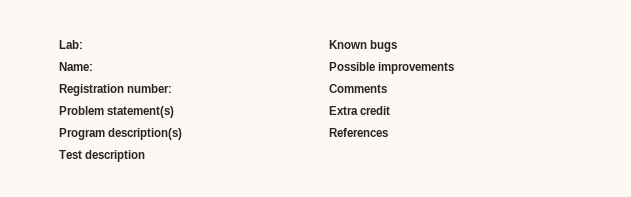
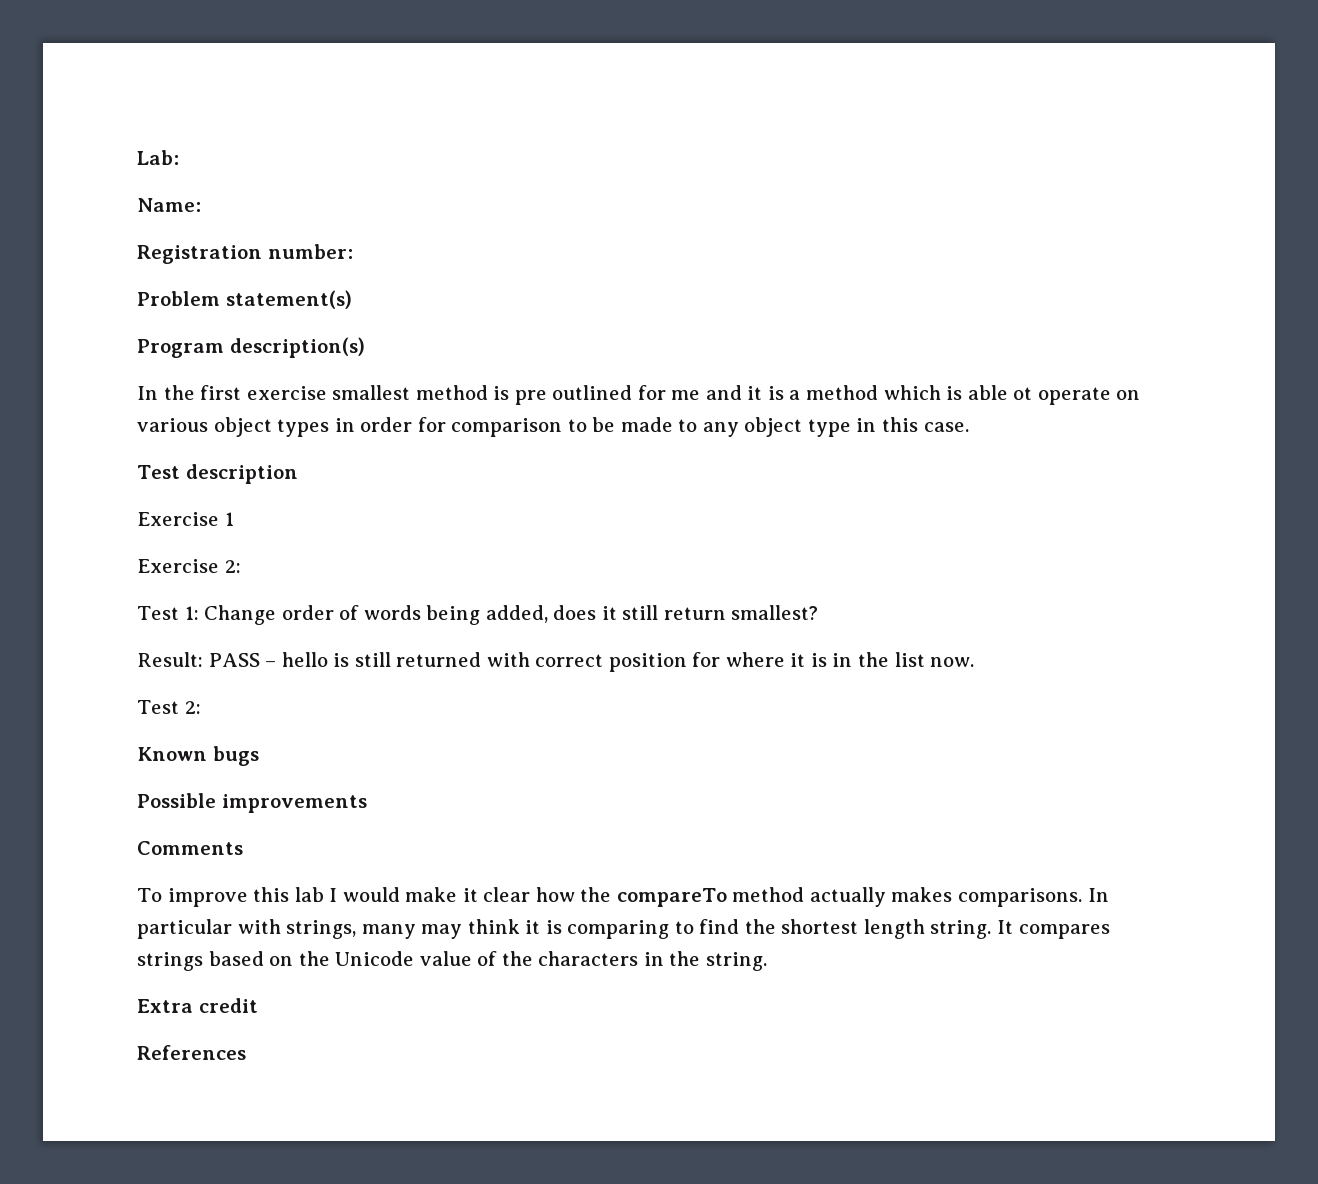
+ In the first exercise smallest method is pre outlined for me and it is a method which is able ot operate on various object types in order for comparison to be made to any object type in this case.
  Test description
+ Exercise 1
+ Exercise 2:
+ Test 1: Change order of words being added, does it still return smallest?
+ Result: PASS – hello is still returned with correct position for where it is in the list now.
+ Test 2:
+ To improve this lab I would make it clear how the compareTo method actually makes comparisons. In particular with strings, many may think it is comparing to find the shortest length string. It compares strings based on the Unicode value of the characters in the string.

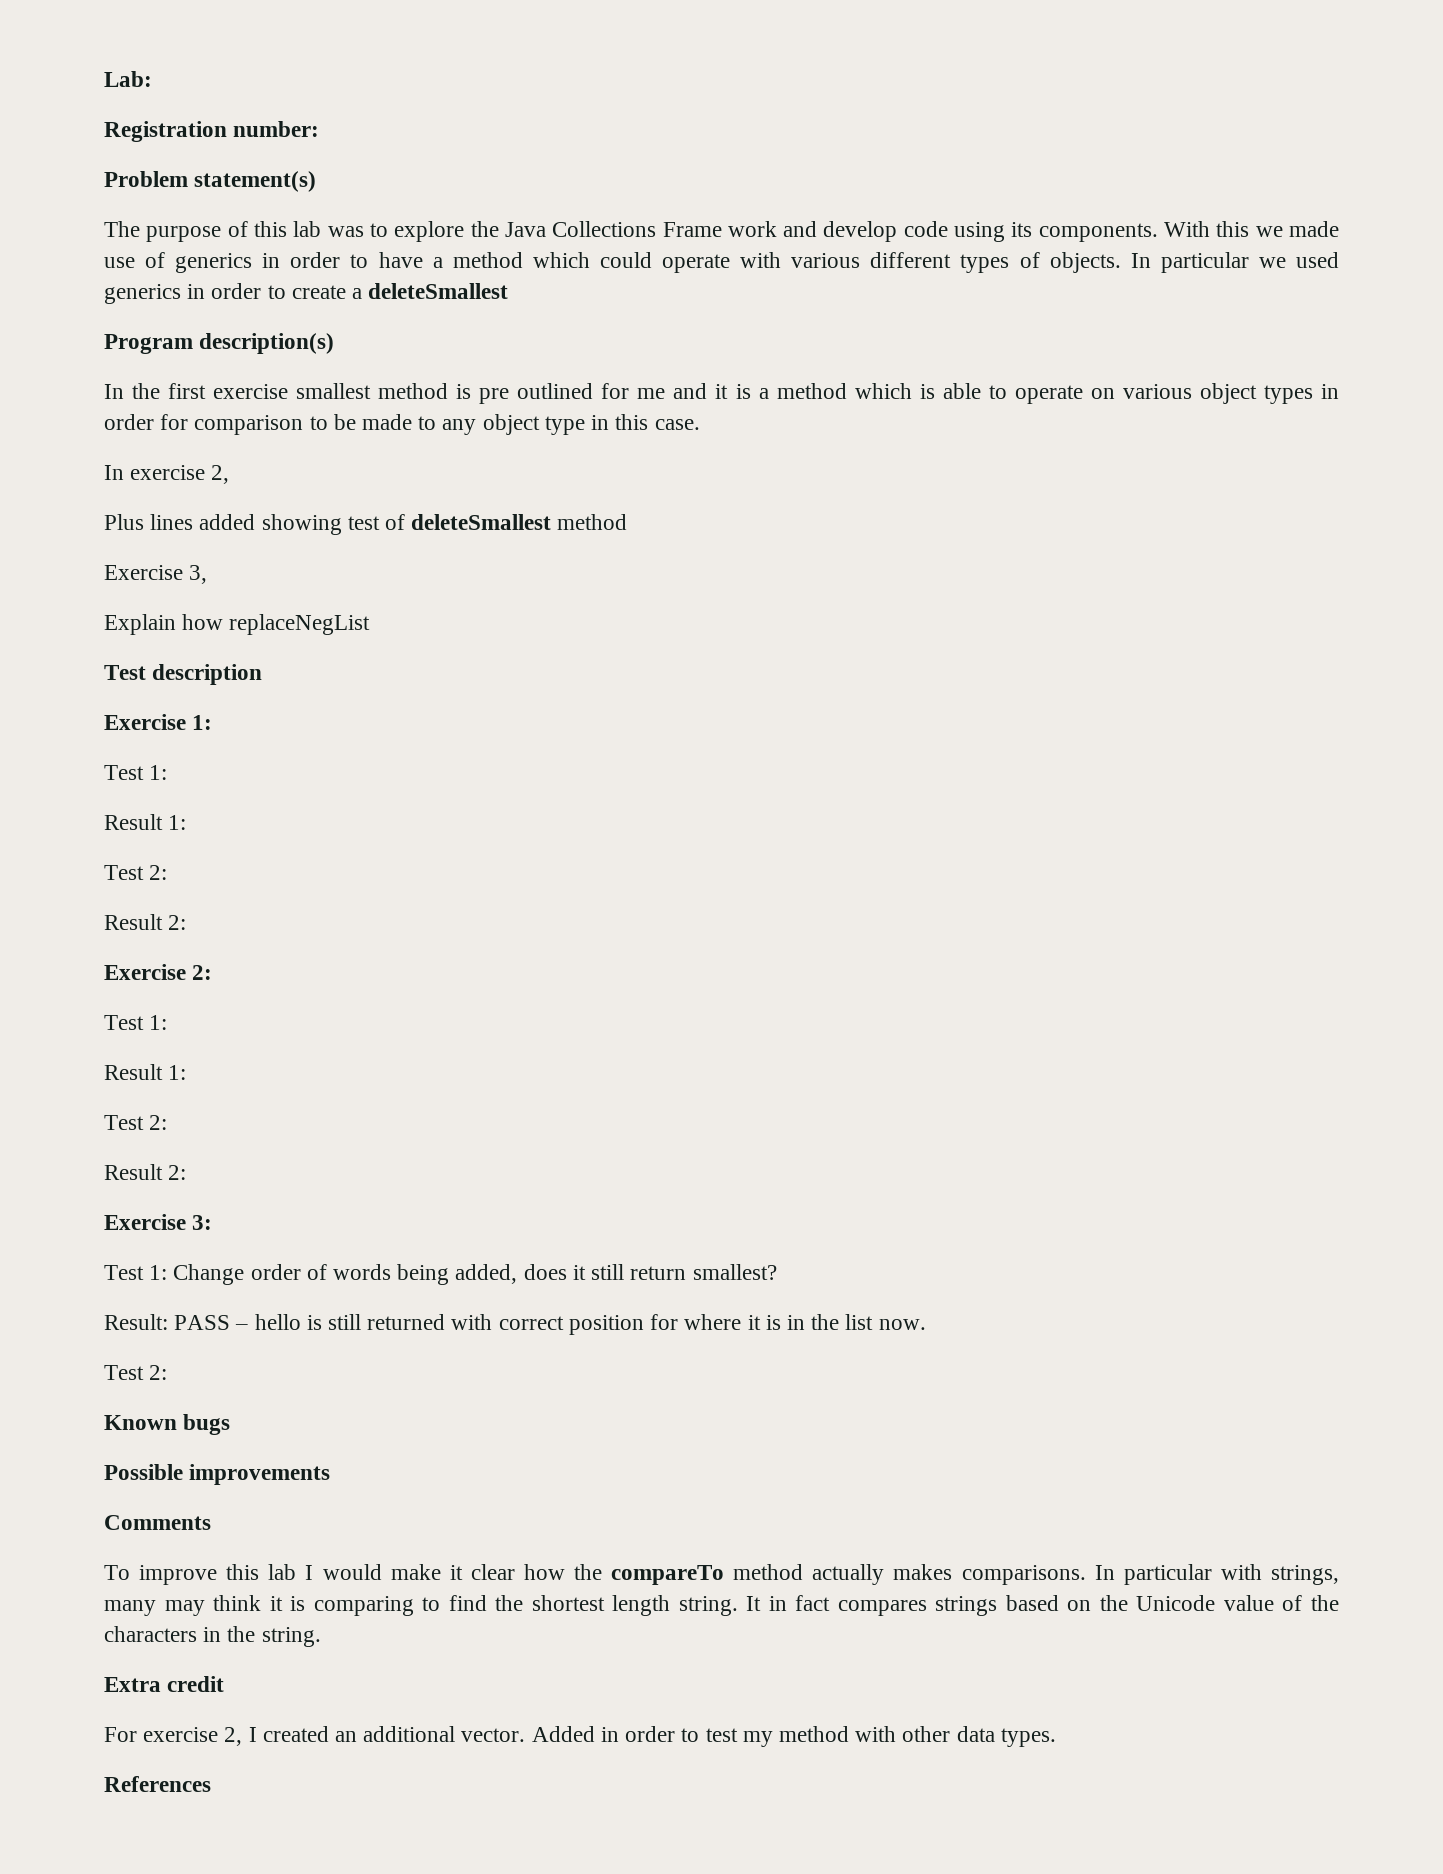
- Name:
+ The purpose of this lab was to explore the Java Collections Frame work and develop code using its components. With this we made use of generics in order to have a method which could operate with various different types of objects. In particular we used generics in order to create a deleteSmallest
- In the first exercise smallest method is pre outlined for me and it is a method which is able ot operate on various object types in order for comparison to be made to any object type in this case.
+ In the first exercise smallest method is pre outlined for me and it is a method which is able to operate on various object types in order for comparison to be made to any object type in this case.
+ In exercise 2,
+ Plus lines added showing test of deleteSmallest method
+ Exercise 3,
+ Explain how replaceNegList
  Test description
- Exercise 1
+ Exercise 1:
+ Test 1:
+ Result 1:
+ Test 2:
+ Result 2:
  Exercise 2:
+ Test 1:
+ Result 1:
+ Test 2:
+ Result 2:
+ Exercise 3:
- It compares strings based on the Unicode value of the characters in the string.
+ It in fact compares strings based on the Unicode value of the characters in the string.
+ For exercise 2, I created an additional vector. Added in order to test my method with other data types.

